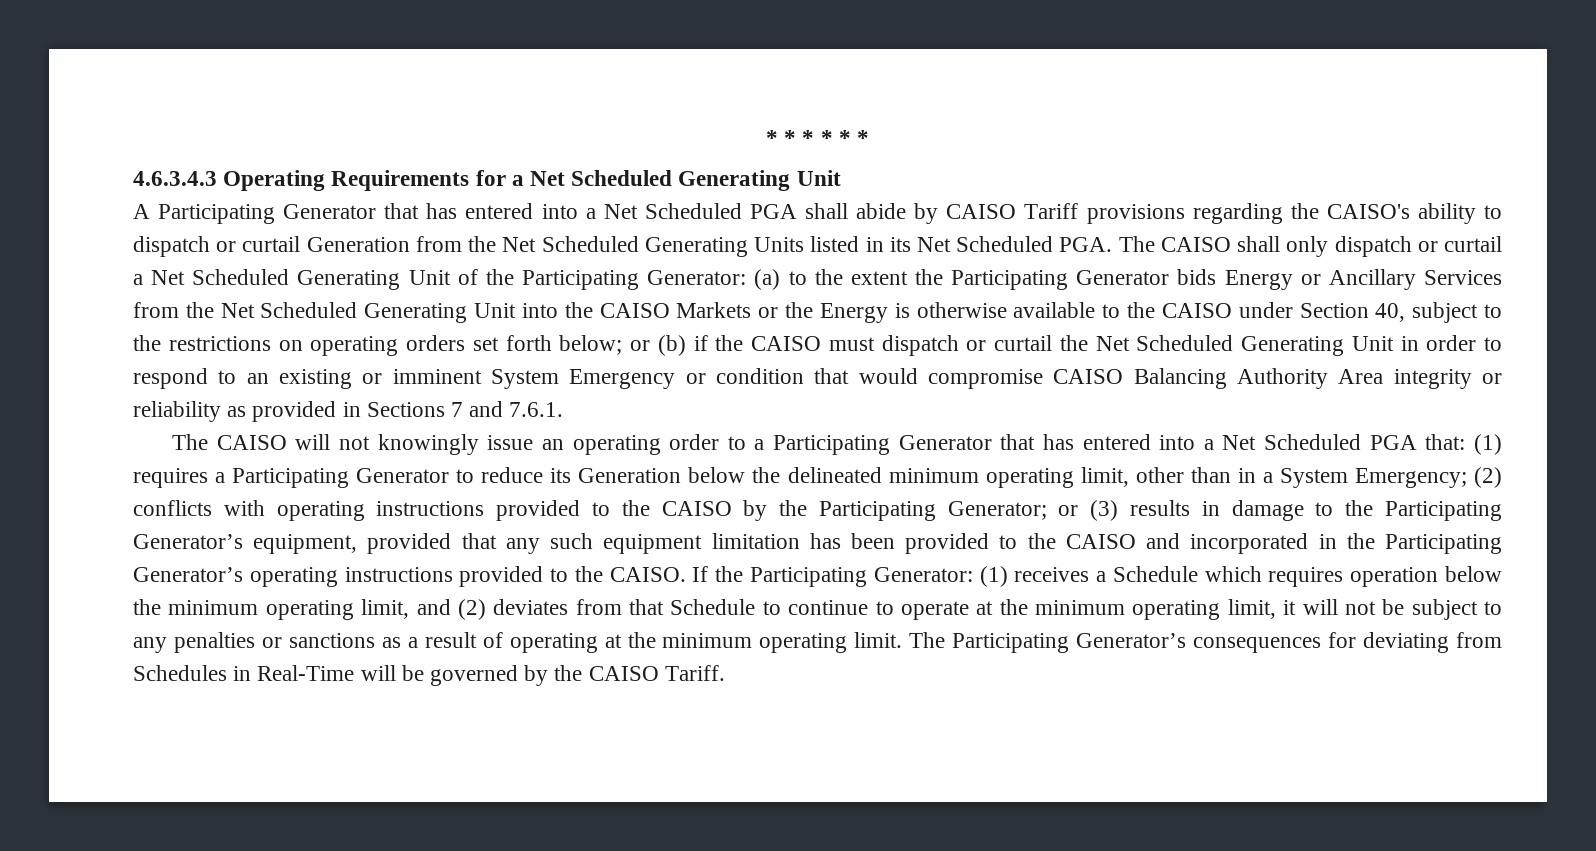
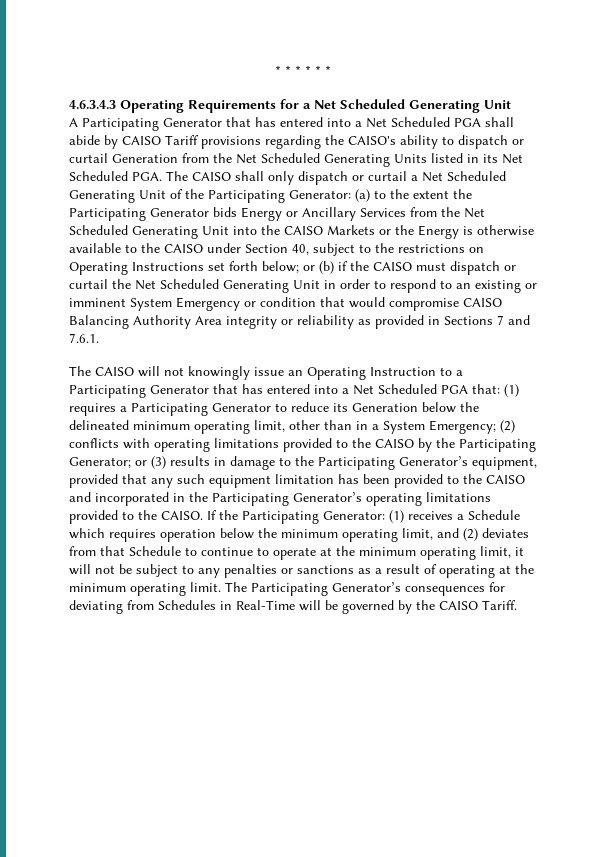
- (a) to the extent the Participating Generator bids Energy or Ancillary Services from the Net Scheduled Generating Unit into the CAISO Markets or the Energy is otherwise available to the CAISO under Section 40, subject to the restrictions on operating orders set forth below;
+ (a) to the extent the Participating Generator bids Energy or Ancillary Services from the Net Scheduled Generating Unit into the CAISO Markets or the Energy is otherwise available to the CAISO under Section 40, subject to the restrictions on Operating Instructions set forth below;
- The CAISO will not knowingly issue an operating order to a Participating Generator that has entered into a Net Scheduled PGA that:
+ The CAISO will not knowingly issue an Operating Instruction to a Participating Generator that has entered into a Net Scheduled PGA that:
- (2) conflicts with operating instructions provided to the CAISO by the Participating Generator;
+ (2) conflicts with operating limitations provided to the CAISO by the Participating Generator;
- or (3) results in damage to the Participating Generator’s equipment, provided that any such equipment limitation has been provided to the CAISO and incorporated in the Participating Generator’s operating instructions provided to the CAISO.
+ or (3) results in damage to the Participating Generator’s equipment, provided that any such equipment limitation has been provided to the CAISO and incorporated in the Participating Generator’s operating limitations provided to the CAISO.

